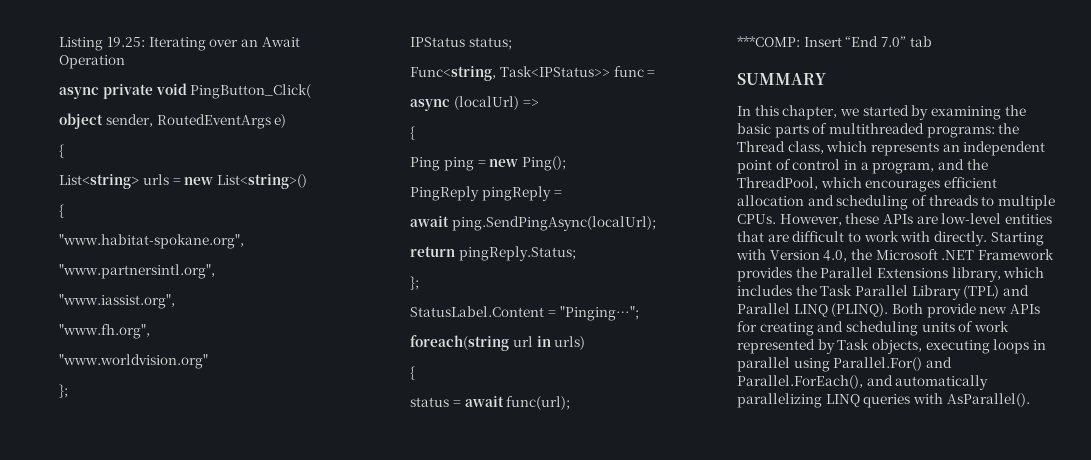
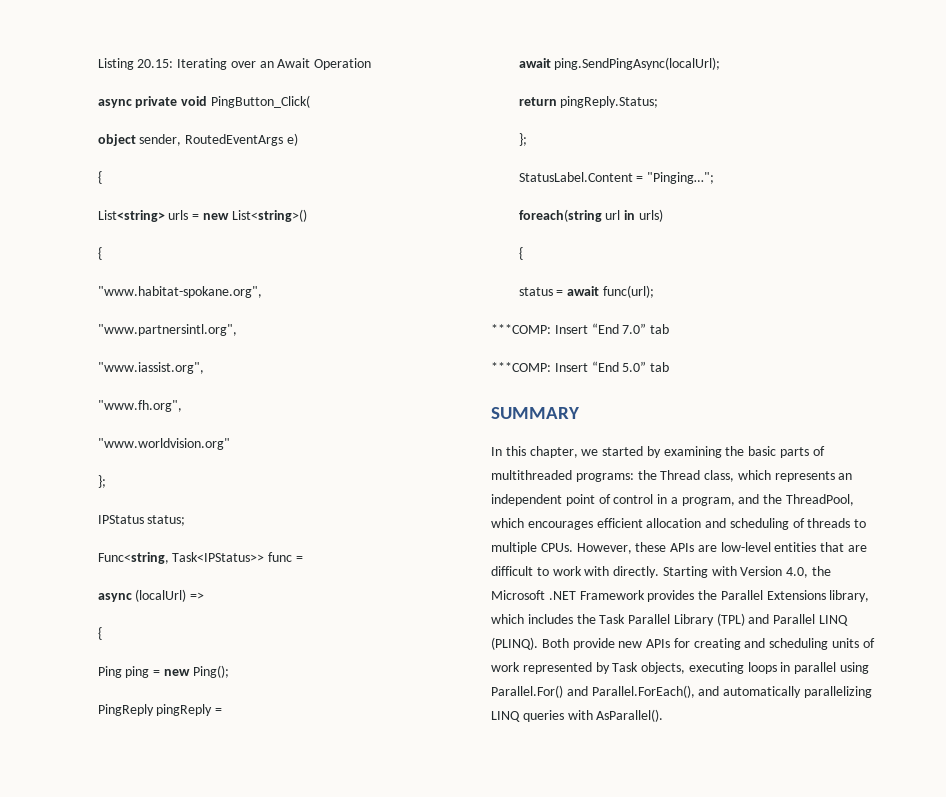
- Listing 19.25: Iterating over an Await Operation
+ Listing 20.15: Iterating over an Await Operation
+ ***COMP: Insert “End 5.0” tab

